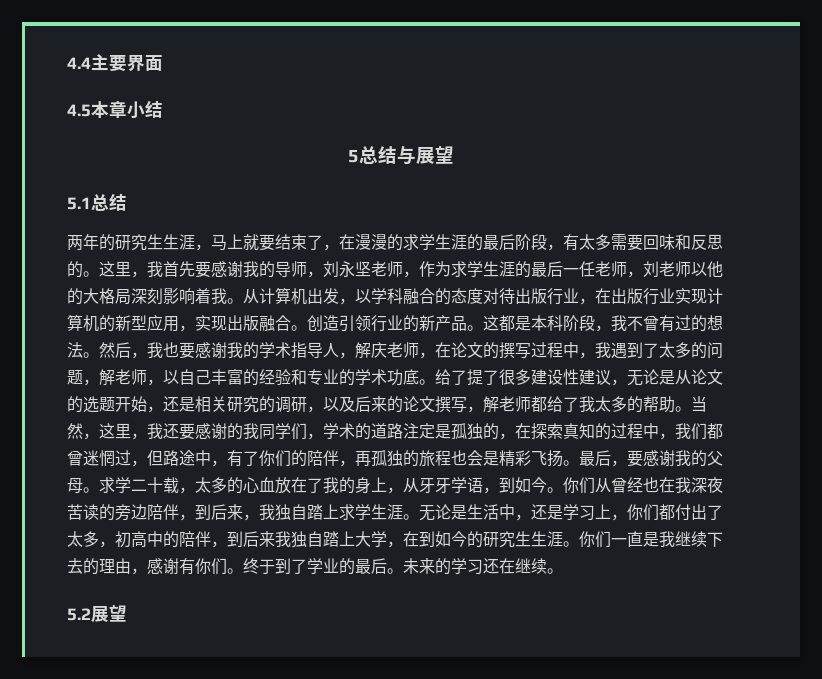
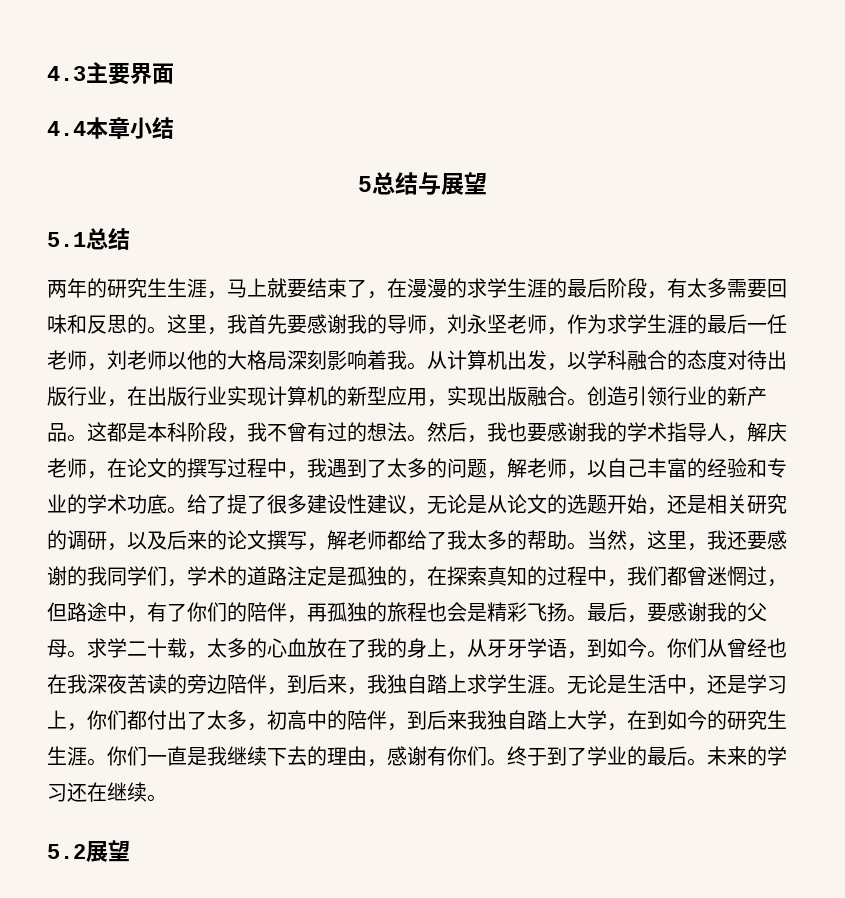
- 4.4主要界面
+ 4.3主要界面
- 4.5本章小结
+ 4.4本章小结

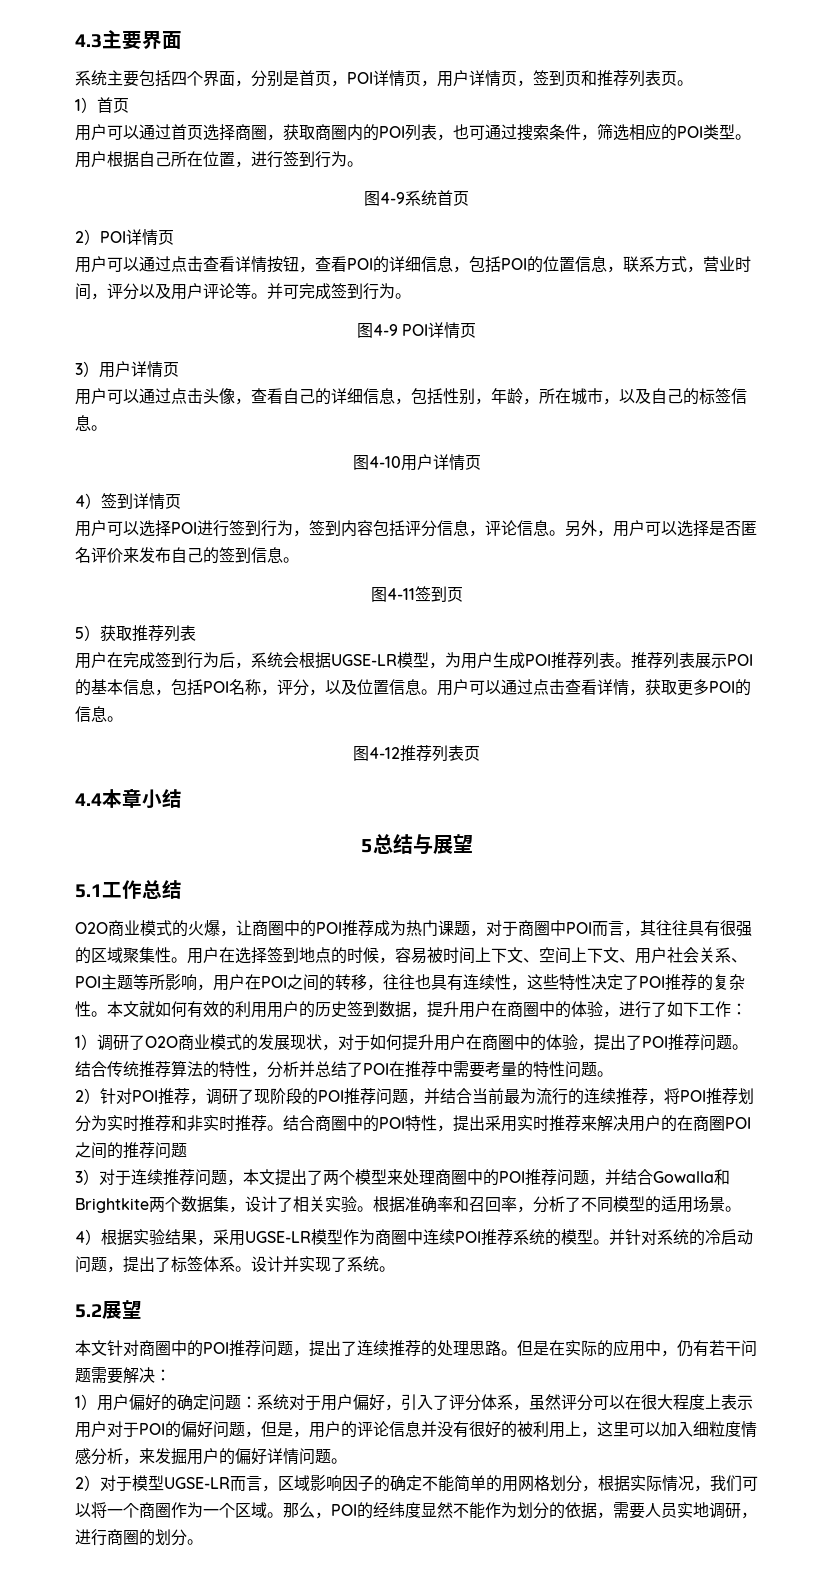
+ 系统主要包括四个界面，分别是首页，POI详情页，用户详情页，签到页和推荐列表页。
+ 1）首页
+ 用户可以通过首页选择商圈，获取商圈内的POI列表，也可通过搜索条件，筛选相应的POI类型。用户根据自己所在位置，进行签到行为。
+ 图4-9系统首页
+ 2）POI详情页
+ 用户可以通过点击查看详情按钮，查看POI的详细信息，包括POI的位置信息，联系方式，营业时间，评分以及用户评论等。并可完成签到行为。
+ 图4-9 POI详情页
+ 3）用户详情页
+ 用户可以通过点击头像，查看自己的详细信息，包括性别，年龄，所在城市，以及自己的标签信息。
+ 图4-10用户详情页
+ 4）签到详情页
+ 用户可以选择POI进行签到行为，签到内容包括评分信息，评论信息。另外，用户可以选择是否匿名评价来发布自己的签到信息。
+ 图4-11签到页
+ 5）获取推荐列表
+ 用户在完成签到行为后，系统会根据UGSE-LR模型，为用户生成POI推荐列表。推荐列表展示POI的基本信息，包括POI名称，评分，以及位置信息。用户可以通过点击查看详情，获取更多POI的信息。
+ 图4-12推荐列表页
- 5.1总结
+ 5.1工作总结
- 两年的研究生生涯，马上就要结束了，在漫漫的求学生涯的最后阶段，有太多需要回味和反思的。这里，我首先要感谢我的导师，刘永坚老师，作为求学生涯的最后一任老师，刘老师以他的大格局深刻影响着我。从计算机出发，以学科融合的态度对待出版行业，在出版行业实现计算机的新型应用，实现出版融合。创造引领行业的新产品。这都是本科阶段，我不曾有过的想法。然后，我也要感谢我的学术指导人，解庆老师，在论文的撰写过程中，我遇到了太多的问题，解老师，以自己丰富的经验和专业的学术功底。给了提了很多建设性建议，无论是从论文的选题开始，还是相关研究的调研，以及后来的论文撰写，解老师都给了我太多的帮助。当然，这里，我还要感谢的我同学们，学术的道路注定是孤独的，在探索真知的过程中，我们都曾迷惘过，但路途中，有了你们的陪伴，再孤独的旅程也会是精彩飞扬。最后，要感谢我的父母。求学二十载，太多的心血放在了我的身上，从牙牙学语，到如今。你们从曾经也在我深夜苦读的旁边陪伴，到后来，我独自踏上求学生涯。无论是生活中，还是学习上，你们都付出了太多，初高中的陪伴，到后来我独自踏上大学，在到如今的研究生生涯。你们一直是我继续下去的理由，感谢有你们。终于到了学业的最后。未来的学习还在继续。
+ O2O商业模式的火爆，让商圈中的POI推荐成为热门课题，对于商圈中POI而言，其往往具有很强的区域聚集性。用户在选择签到地点的时候，容易被时间上下文、空间上下文、用户社会关系、POI主题等所影响，用户在POI之间的转移，往往也具有连续性，这些特性决定了POI推荐的复杂性。本文就如何有效的利用用户的历史签到数据，提升用户在商圈中的体验，进行了如下工作：
+ 1）调研了O2O商业模式的发展现状，对于如何提升用户在商圈中的体验，提出了POI推荐问题。结合传统推荐算法的特性，分析并总结了POI在推荐中需要考量的特性问题。
+ 2）针对POI推荐，调研了现阶段的POI推荐问题，并结合当前最为流行的连续推荐，将POI推荐划分为实时推荐和非实时推荐。结合商圈中的POI特性，提出采用实时推荐来解决用户的在商圈POI之间的推荐问题
+ 3）对于连续推荐问题，本文提出了两个模型来处理商圈中的POI推荐问题，并结合Gowalla和Brightkite两个数据集，设计了相关实验。根据准确率和召回率，分析了不同模型的适用场景。
+ 4）根据实验结果，采用UGSE-LR模型作为商圈中连续POI推荐系统的模型。并针对系统的冷启动问题，提出了标签体系。设计并实现了系统。
  5.2展望
+ 本文针对商圈中的POI推荐问题，提出了连续推荐的处理思路。但是在实际的应用中，仍有若干问题需要解决：
+ 1）用户偏好的确定问题：系统对于用户偏好，引入了评分体系，虽然评分可以在很大程度上表示用户对于POI的偏好问题，但是，用户的评论信息并没有很好的被利用上，这里可以加入细粒度情感分析，来发掘用户的偏好详情问题。
+ 2）对于模型UGSE-LR而言，区域影响因子的确定不能简单的用网格划分，根据实际情况，我们可以将一个商圈作为一个区域。那么，POI的经纬度显然不能作为划分的依据，需要人员实地调研，进行商圈的划分。

